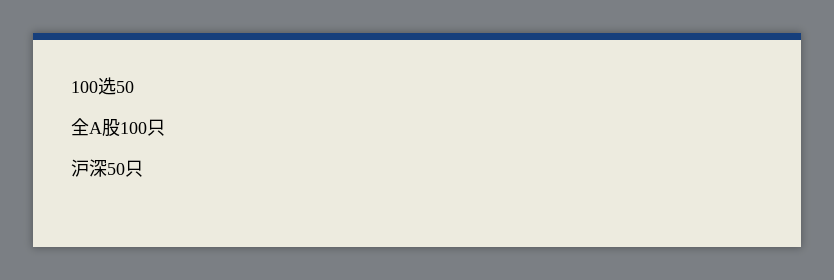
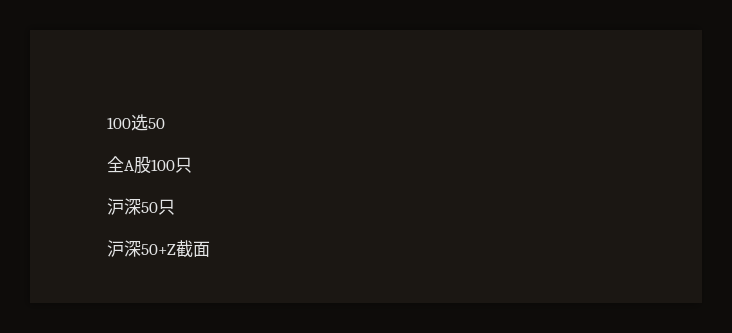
+ 沪深50+Z截面

